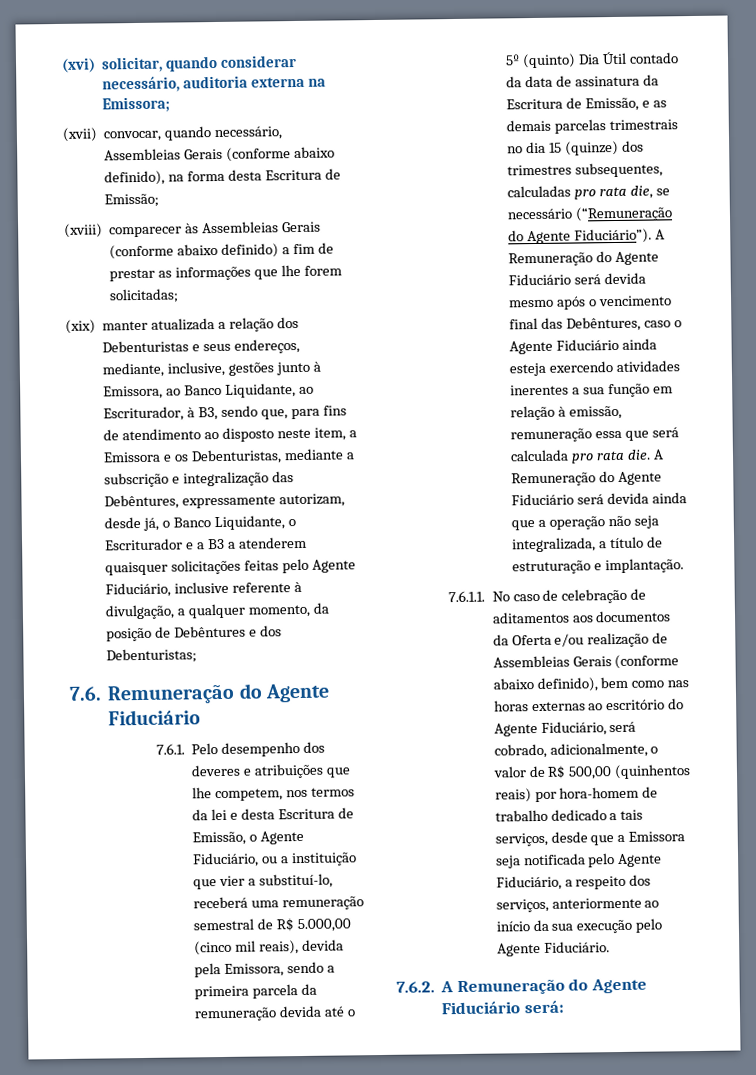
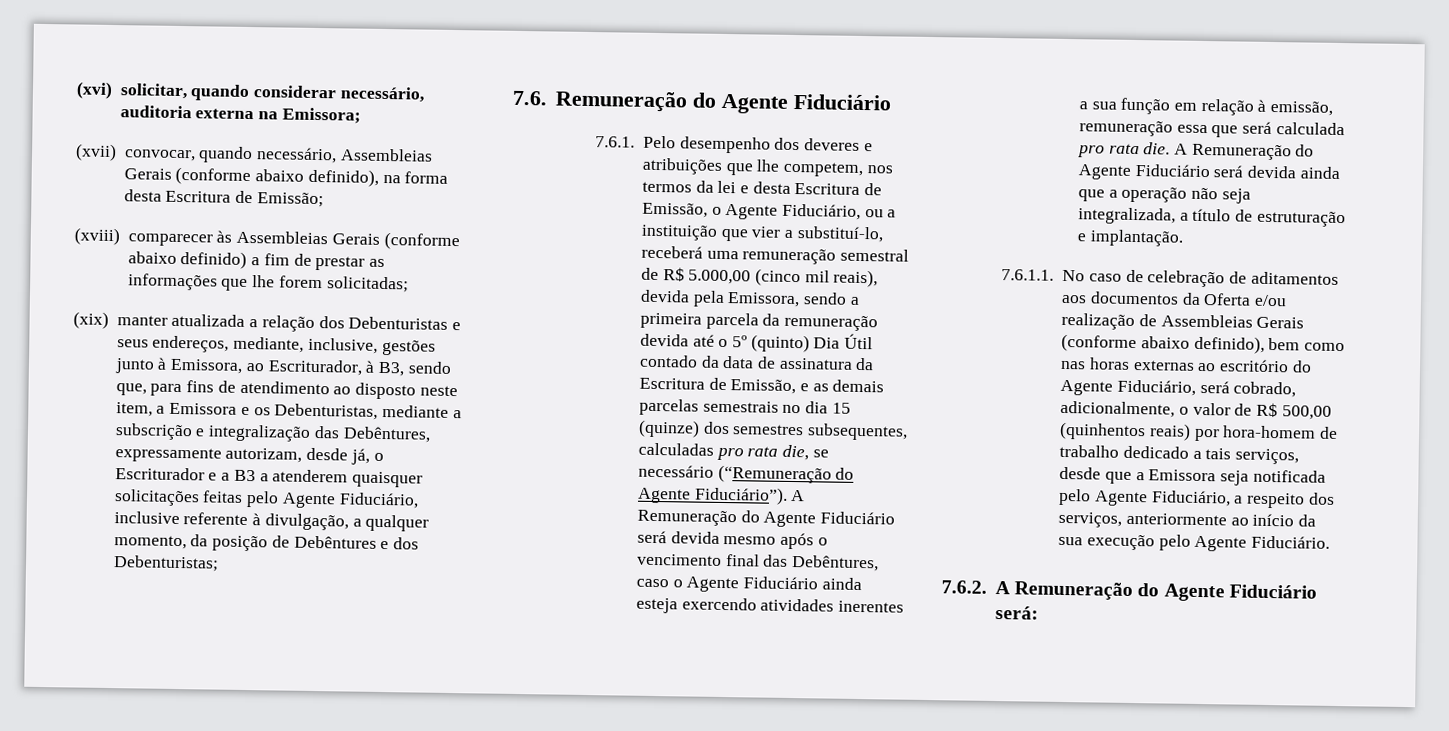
- (xix) manter atualizada a relação dos Debenturistas e seus endereços, mediante, inclusive, gestões junto à Emissora, ao Banco Liquidante, ao Escriturador, à B3, sendo que, para fins de atendimento ao disposto neste item, a Emissora e os Debenturistas, mediante a subscrição e integralização das Debêntures, expressamente autorizam, desde já, o Banco Liquidante, o Escriturador e a B3 a atenderem quaisquer solicitações feitas pelo Agente Fiduciário, inclusive referente à divulgação, a qualquer momento, da posição de Debêntures e dos Debenturistas;
+ (xix) manter atualizada a relação dos Debenturistas e seus endereços, mediante, inclusive, gestões junto à Emissora, ao Escriturador, à B3, sendo que, para fins de atendimento ao disposto neste item, a Emissora e os Debenturistas, mediante a subscrição e integralização das Debêntures, expressamente autorizam, desde já, o Escriturador e a B3 a atenderem quaisquer solicitações feitas pelo Agente Fiduciário, inclusive referente à divulgação, a qualquer momento, da posição de Debêntures e dos Debenturistas;
- 7.6.1. Pelo desempenho dos deveres e atribuições que lhe competem, nos termos da lei e desta Escritura de Emissão, o Agente Fiduciário, ou a instituição que vier a substituí-lo, receberá uma remuneração semestral de R$ 5.000,00 (cinco mil reais), devida pela Emissora, sendo a primeira parcela da remuneração devida até o 5º (quinto) Dia Útil contado da data de assinatura da Escritura de Emissão, e as demais parcelas trimestrais no dia 15 (quinze) dos trimestres subsequentes, calculadas pro rata die, se necessário (“Remuneração do Agente Fiduciário”).
+ 7.6.1. Pelo desempenho dos deveres e atribuições que lhe competem, nos termos da lei e desta Escritura de Emissão, o Agente Fiduciário, ou a instituição que vier a substituí-lo, receberá uma remuneração semestral de R$ 5.000,00 (cinco mil reais), devida pela Emissora, sendo a primeira parcela da remuneração devida até o 5º (quinto) Dia Útil contado da data de assinatura da Escritura de Emissão, e as demais parcelas semestrais no dia 15 (quinze) dos semestres subsequentes, calculadas pro rata die, se necessário (“Remuneração do Agente Fiduciário”).

